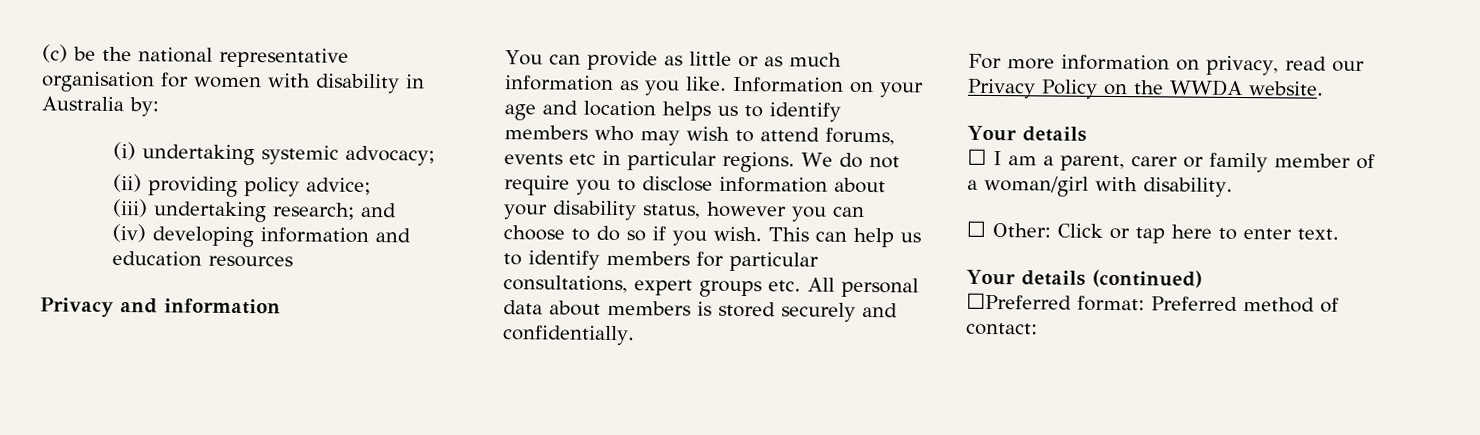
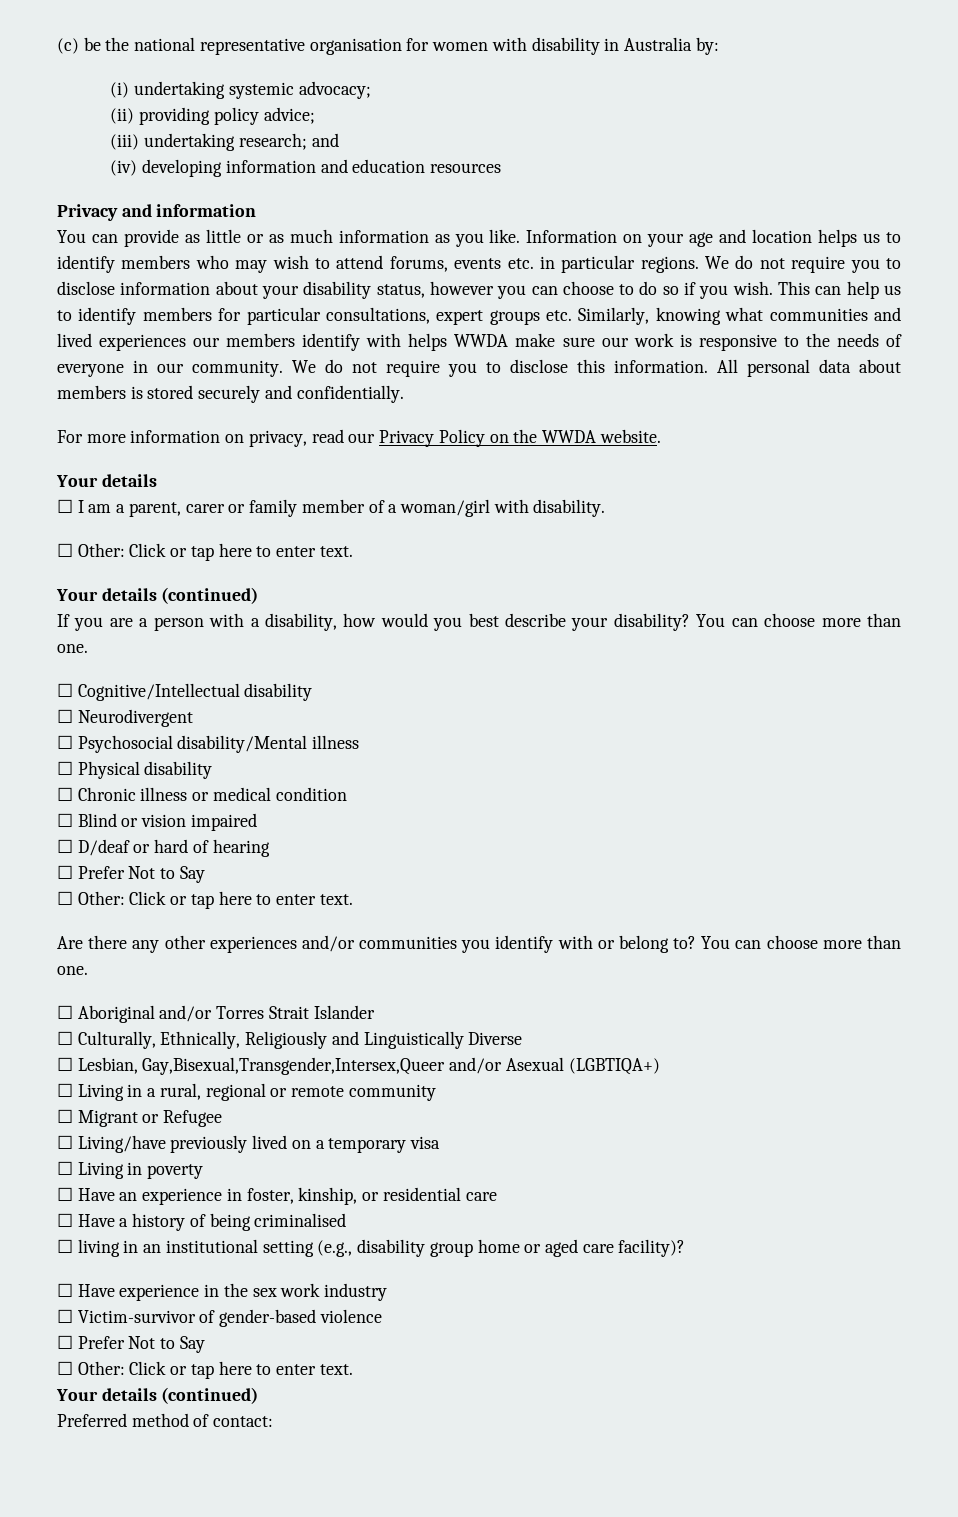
- Information on your age and location helps us to identify members who may wish to attend forums, events etc in particular regions.
+ Information on your age and location helps us to identify members who may wish to attend forums, events etc. in particular regions.
- This can help us to identify members for particular consultations, expert groups etc. All personal data about members is stored securely and confidentially.
+ This can help us to identify members for particular consultations, expert groups etc. Similarly, knowing what communities and lived experiences our members identify with helps WWDA make sure our work is responsive to the needs of everyone in our community. We do not require you to disclose this information. All personal data about members is stored securely and confidentially.
- ☐Preferred format: Preferred method of contact:
+ If you are a person with a disability, how would you best describe your disability? You can choose more than one.
+ ☐ Cognitive/Intellectual disability
+ ☐ Neurodivergent
+ ☐ Psychosocial disability/Mental illness
+ ☐ Physical disability
+ ☐ Chronic illness or medical condition
+ ☐ Blind or vision impaired
+ ☐ D/deaf or hard of hearing
+ ☐ Prefer Not to Say
+ ☐ Other: Click or tap here to enter text.
+ Are there any other experiences and/or communities you identify with or belong to? You can choose more than one.
+ ☐ Aboriginal and/or Torres Strait Islander
+ ☐ Culturally, Ethnically, Religiously and Linguistically Diverse
+ ☐ Lesbian, Gay,Bisexual,Transgender,Intersex,Queer and/or Asexual (LGBTIQA+)
+ ☐ Living in a rural, regional or remote community
+ ☐ Migrant or Refugee
+ ☐ Living/have previously lived on a temporary visa
+ ☐ Living in poverty
+ ☐ Have an experience in foster, kinship, or residential care
+ ☐ Have a history of being criminalised
+ ☐ living in an institutional setting (e.g., disability group home or aged care facility)?
+ ☐ Have experience in the sex work industry
+ ☐ Victim-survivor of gender-based violence
+ ☐ Prefer Not to Say
+ ☐ Other: Click or tap here to enter text.
+ Your details (continued)
+ Preferred method of contact:

